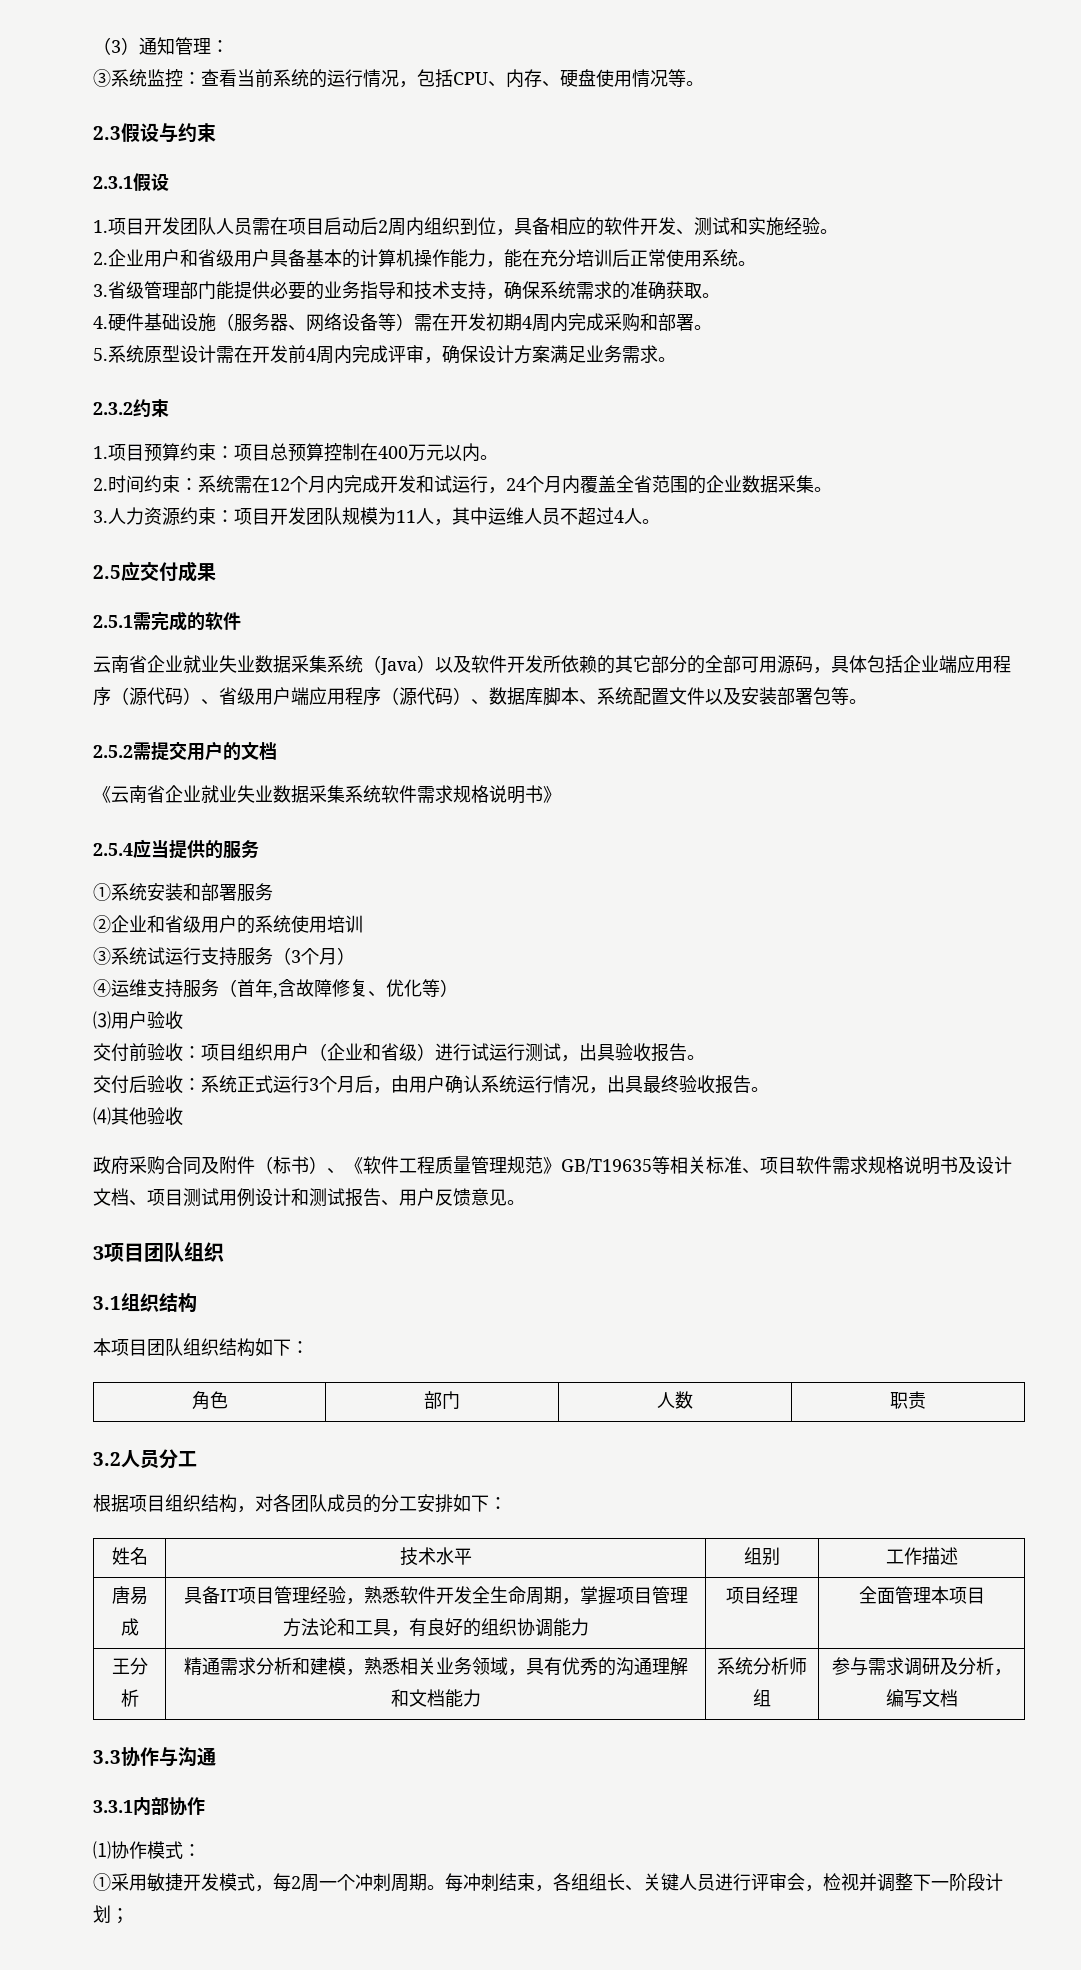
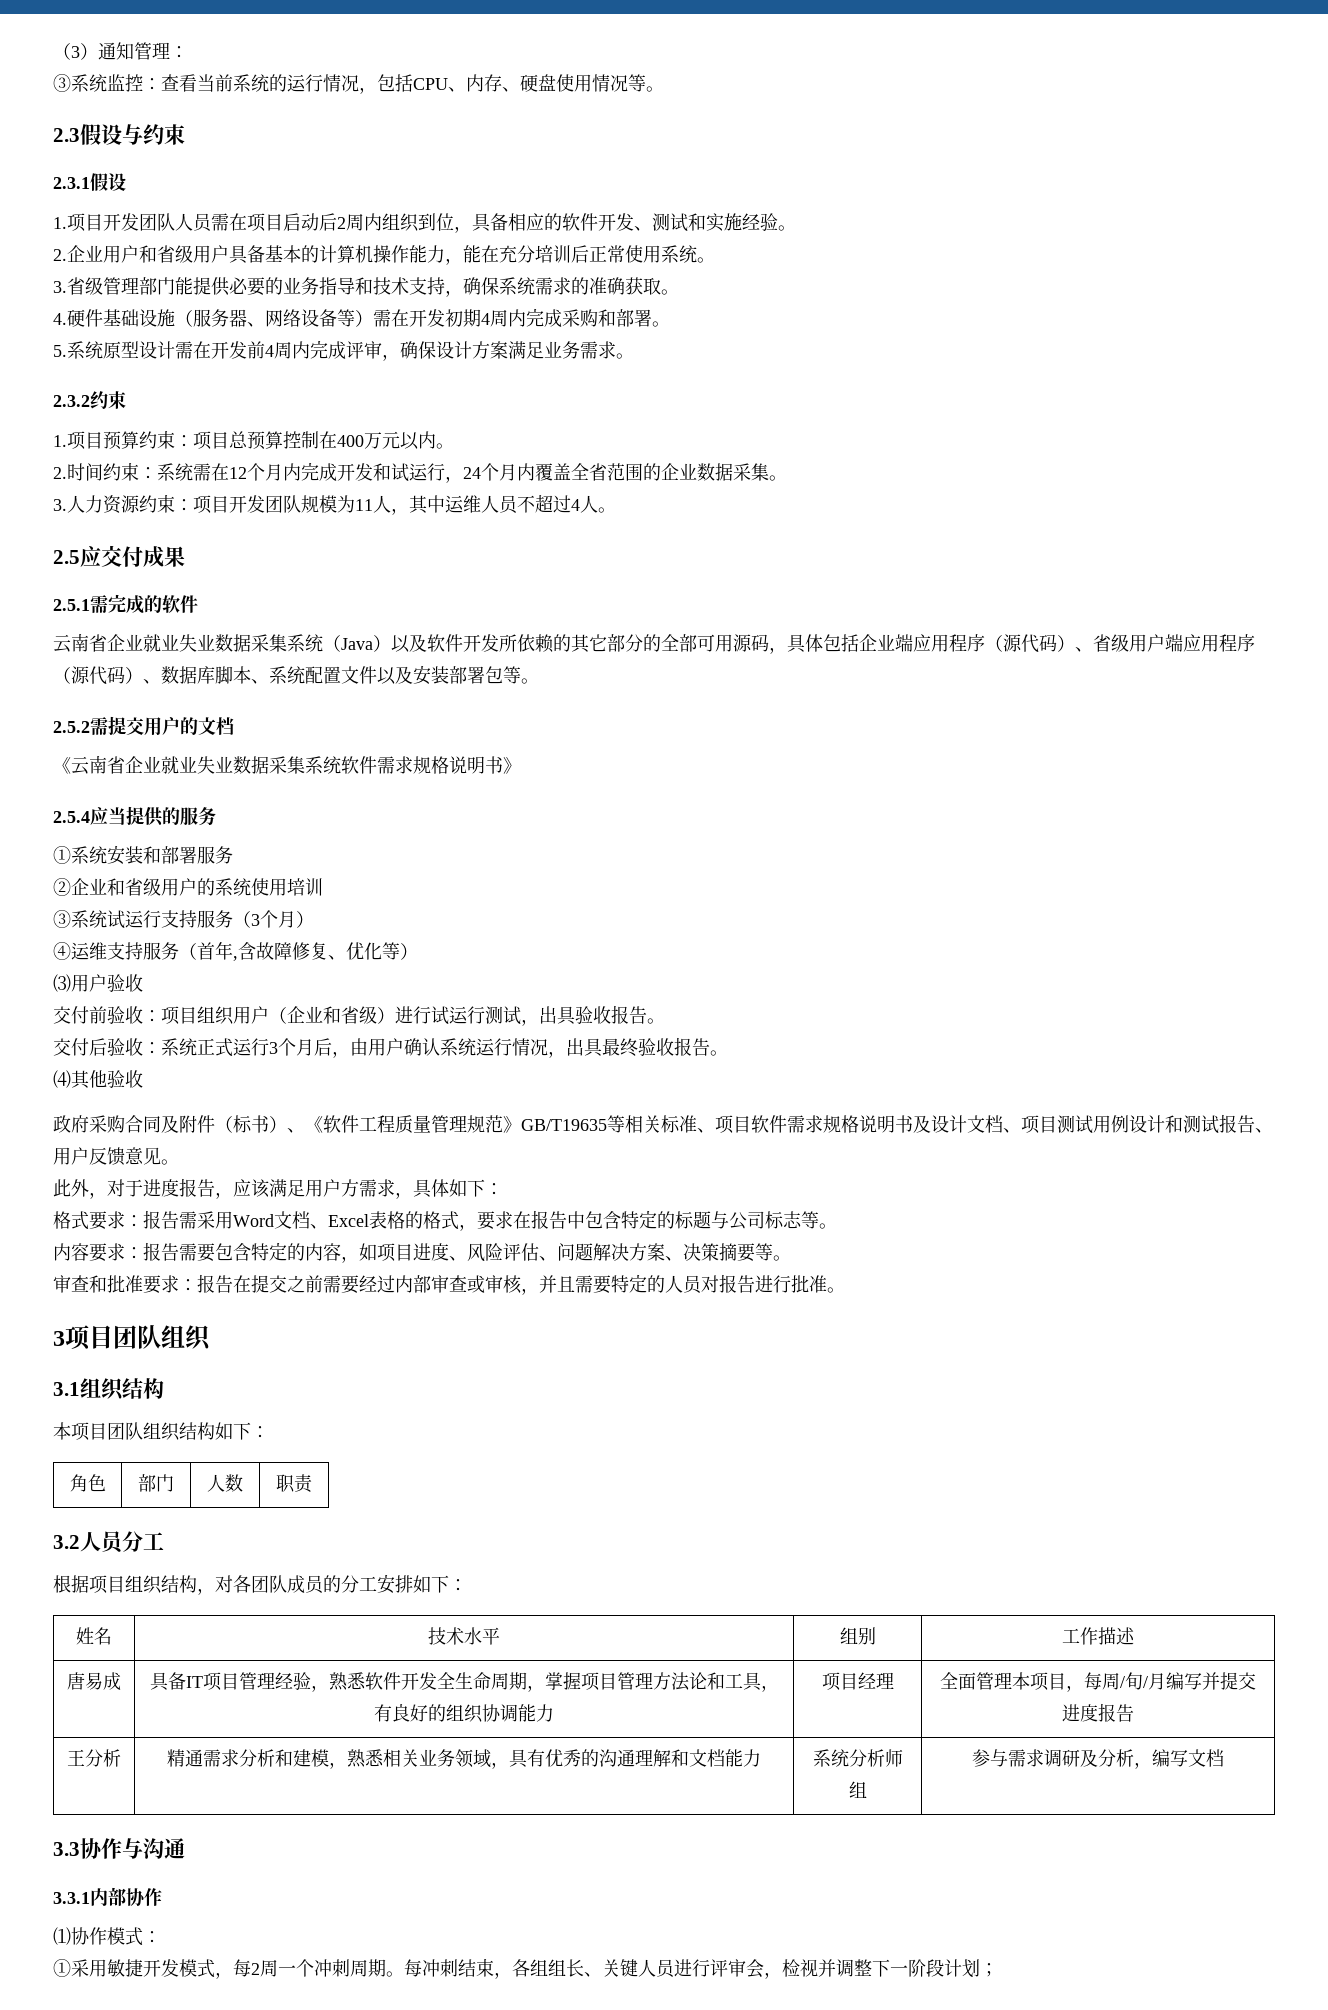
+ 此外，对于进度报告，应该满足用户方需求，具体如下：
+ 格式要求：报告需采用Word文档、Excel表格的格式，要求在报告中包含特定的标题与公司标志等。
+ 内容要求：报告需要包含特定的内容，如项目进度、风险评估、问题解决方案、决策摘要等。
+ 审查和批准要求：报告在提交之前需要经过内部审查或审核，并且需要特定的人员对报告进行批准。
- 唐易成 | 具备IT项目管理经验，熟悉软件开发全生命周期，掌握项目管理方法论和工具，有良好的组织协调能力 | 项目经理 | 全面管理本项目
+ 唐易成 | 具备IT项目管理经验，熟悉软件开发全生命周期，掌握项目管理方法论和工具，有良好的组织协调能力 | 项目经理 | 全面管理本项目，每周/旬/月编写并提交进度报告

